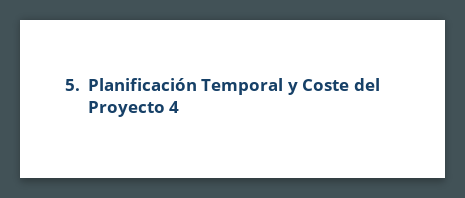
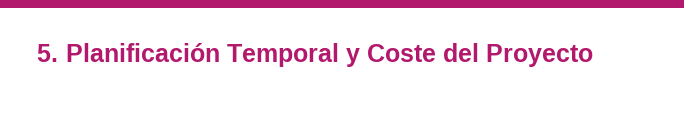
- 5. Planificación Temporal y Coste del Proyecto 4
+ 5. Planificación Temporal y Coste del Proyecto

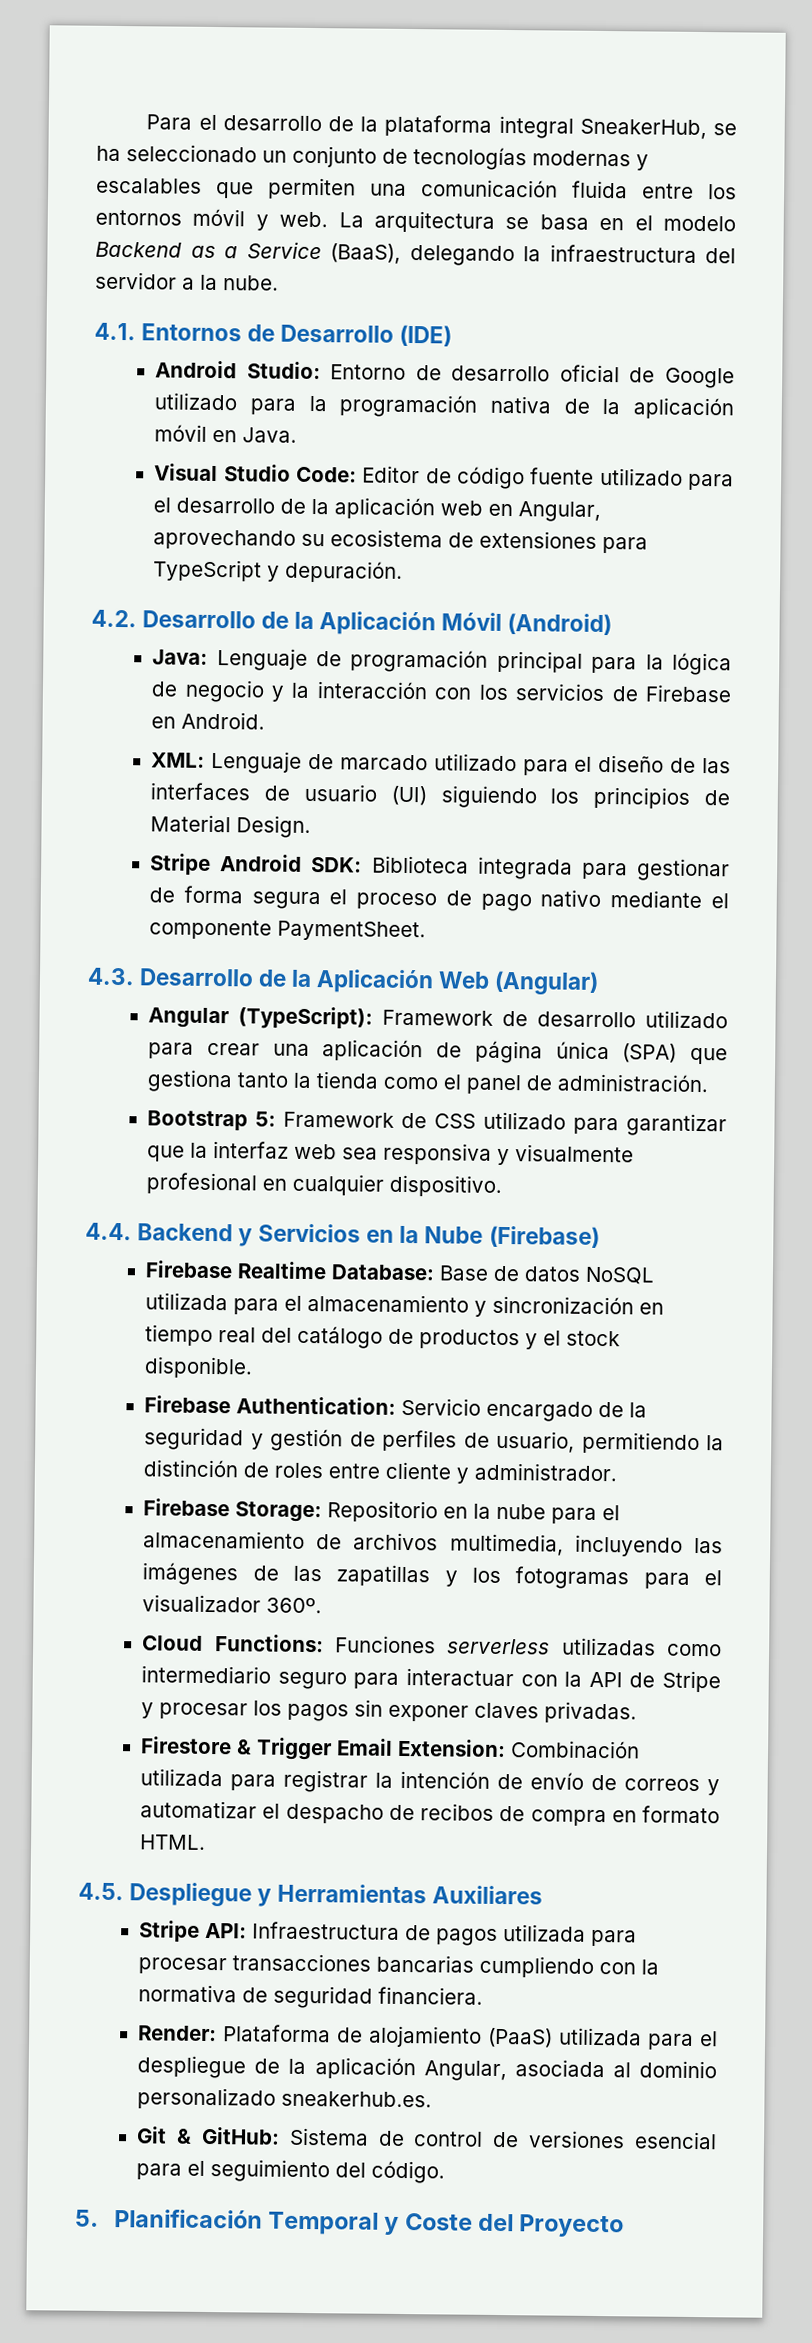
+ Para el desarrollo de la plataforma integral SneakerHub, se ha seleccionado un conjunto de tecnologías modernas y escalables que permiten una comunicación fluida entre los entornos móvil y web. La arquitectura se basa en el modelo Backend as a Service (BaaS), delegando la infraestructura del servidor a la nube.
+ 4.1. Entornos de Desarrollo (IDE)
+ Android Studio: Entorno de desarrollo oficial de Google utilizado para la programación nativa de la aplicación móvil en Java.
+ Visual Studio Code: Editor de código fuente utilizado para el desarrollo de la aplicación web en Angular, aprovechando su ecosistema de extensiones para TypeScript y depuración.
+ 4.2. Desarrollo de la Aplicación Móvil (Android)
+ Java: Lenguaje de programación principal para la lógica de negocio y la interacción con los servicios de Firebase en Android.
+ XML: Lenguaje de marcado utilizado para el diseño de las interfaces de usuario (UI) siguiendo los principios de Material Design.
+ Stripe Android SDK: Biblioteca integrada para gestionar de forma segura el proceso de pago nativo mediante el componente PaymentSheet.
+ 4.3. Desarrollo de la Aplicación Web (Angular)
+ Angular (TypeScript): Framework de desarrollo utilizado para crear una aplicación de página única (SPA) que gestiona tanto la tienda como el panel de administración.
+ Bootstrap 5: Framework de CSS utilizado para garantizar que la interfaz web sea responsiva y visualmente profesional en cualquier dispositivo.
+ 4.4. Backend y Servicios en la Nube (Firebase)
+ Firebase Realtime Database: Base de datos NoSQL utilizada para el almacenamiento y sincronización en tiempo real del catálogo de productos y el stock disponible.
+ Firebase Authentication: Servicio encargado de la seguridad y gestión de perfiles de usuario, permitiendo la distinción de roles entre cliente y administrador.
+ Firebase Storage: Repositorio en la nube para el almacenamiento de archivos multimedia, incluyendo las imágenes de las zapatillas y los fotogramas para el visualizador 360º.
+ Cloud Functions: Funciones serverless utilizadas como intermediario seguro para interactuar con la API de Stripe y procesar los pagos sin exponer claves privadas.
+ Firestore & Trigger Email Extension: Combinación utilizada para registrar la intención de envío de correos y automatizar el despacho de recibos de compra en formato HTML.
+ 4.5. Despliegue y Herramientas Auxiliares
+ Stripe API: Infraestructura de pagos utilizada para procesar transacciones bancarias cumpliendo con la normativa de seguridad financiera.
+ Render: Plataforma de alojamiento (PaaS) utilizada para el despliegue de la aplicación Angular, asociada al dominio personalizado sneakerhub.es.
+ Git & GitHub: Sistema de control de versiones esencial para el seguimiento del código.

